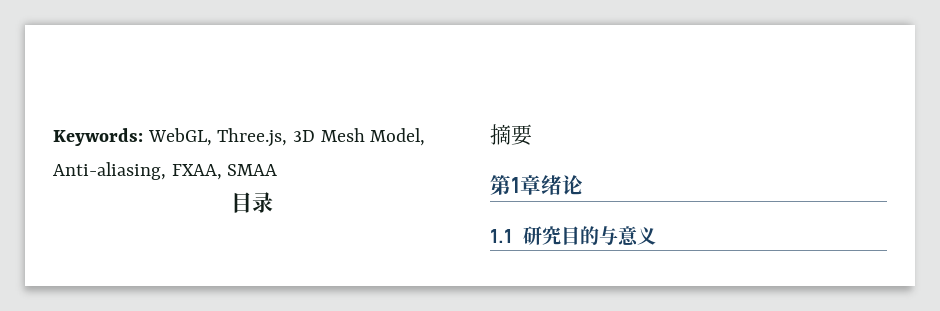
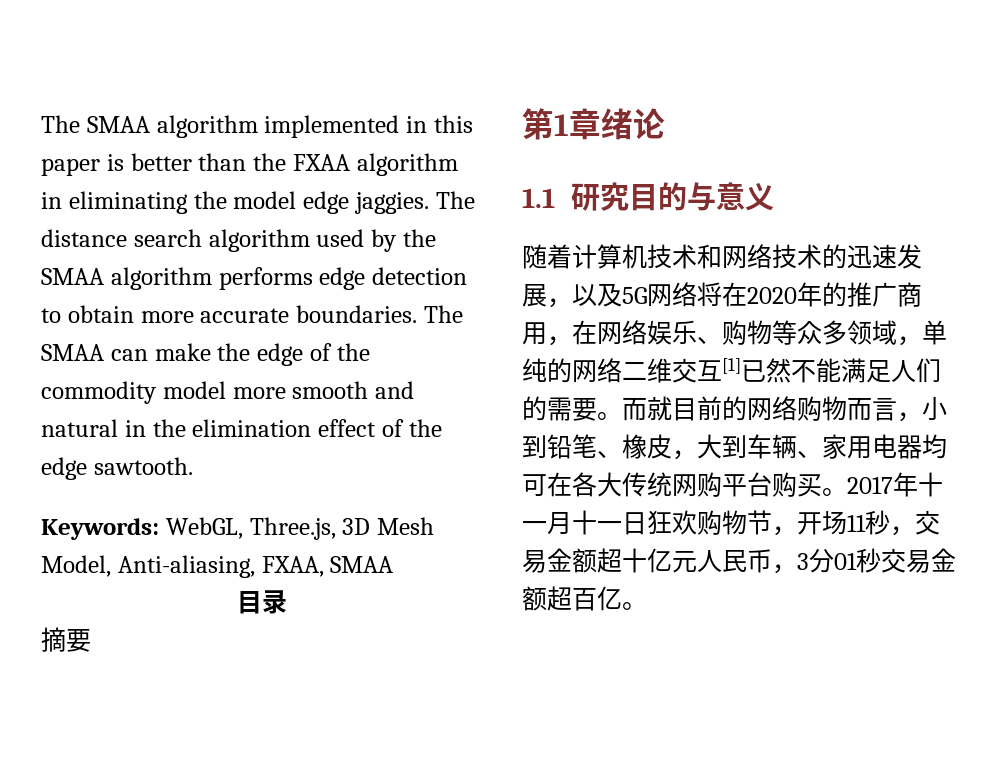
+ The SMAA algorithm implemented in this paper is better than the FXAA algorithm in eliminating the model edge jaggies. The distance search algorithm used by the SMAA algorithm performs edge detection to obtain more accurate boundaries. The SMAA can make the edge of the commodity model more smooth and natural in the elimination effect of the edge sawtooth.
+ 随着计算机技术和网络技术的迅速发展，以及5G网络将在2020年的推广商用，在网络娱乐、购物等众多领域，单纯的网络二维交互[1]已然不能满足人们的需要。而就目前的网络购物而言，小到铅笔、橡皮，大到车辆、家用电器均可在各大传统网购平台购买。2017年十一月十一日狂欢购物节，开场11秒，交易金额超十亿元人民币，3分01秒交易金额超百亿。

